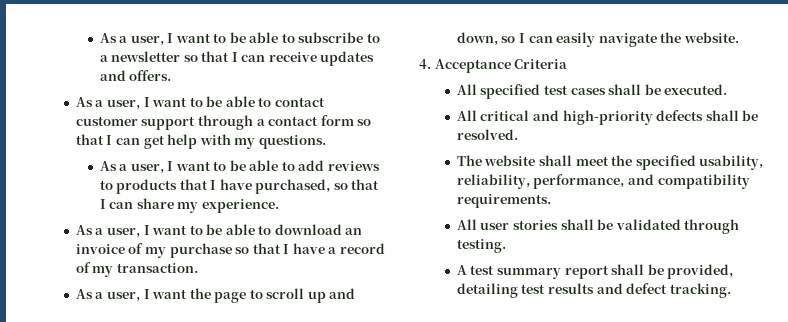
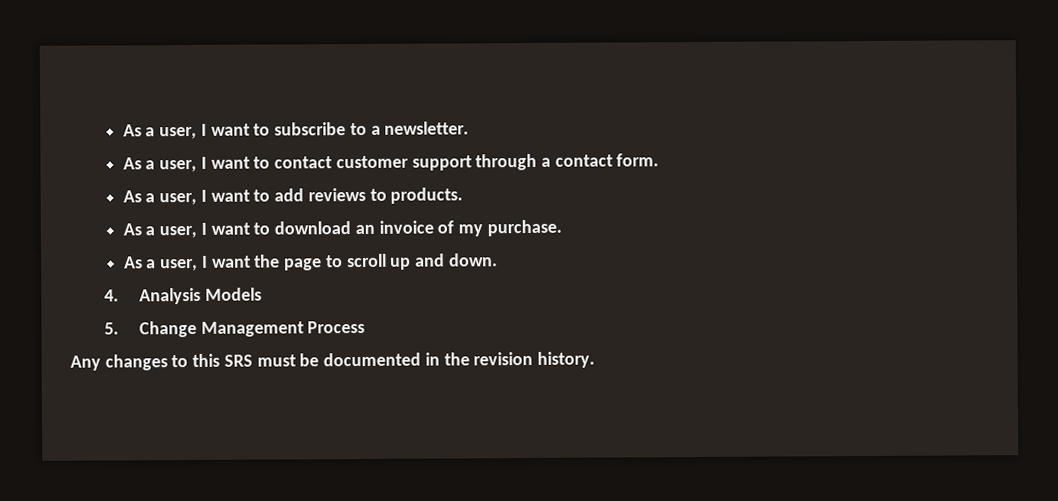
- As a user, I want to be able to subscribe to a newsletter so that I can receive updates and offers.
- As a user, I want to be able to contact customer support through a contact form so that I can get help with my questions.
- As a user, I want to be able to add reviews to products that I have purchased, so that I can share my experience.
- As a user, I want to be able to download an invoice of my purchase so that I have a record of my transaction.
+ As a user, I want to subscribe to a newsletter.
+ As a user, I want to contact customer support through a contact form.
+ As a user, I want to add reviews to products.
+ As a user, I want to download an invoice of my purchase.
- As a user, I want the page to scroll up and down, so I can easily navigate the website.
- 4. Acceptance Criteria
- All specified test cases shall be executed.
- All critical and high-priority defects shall be resolved.
- The website shall meet the specified usability, reliability, performance, and compatibility requirements.
- All user stories shall be validated through testing.
- A test summary report shall be provided, detailing test results and defect tracking.
+ As a user, I want the page to scroll up and down.
+ 4. Analysis Models
+ 5. Change Management Process
+ Any changes to this SRS must be documented in the revision history.

